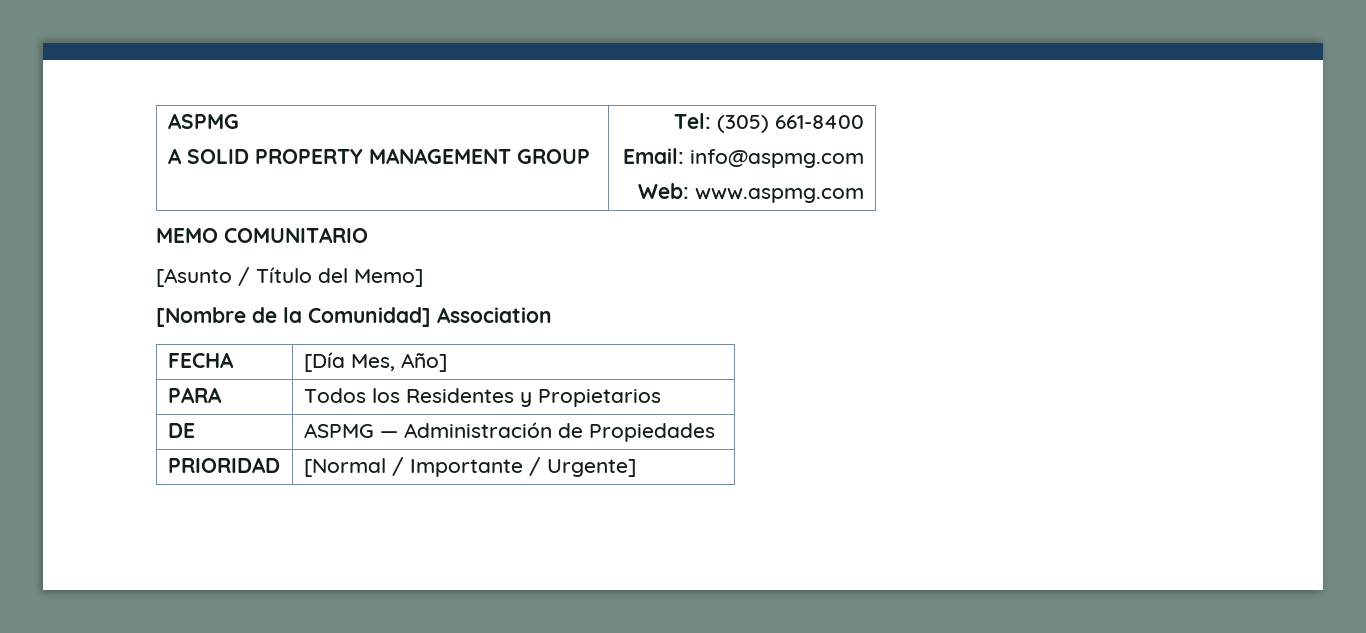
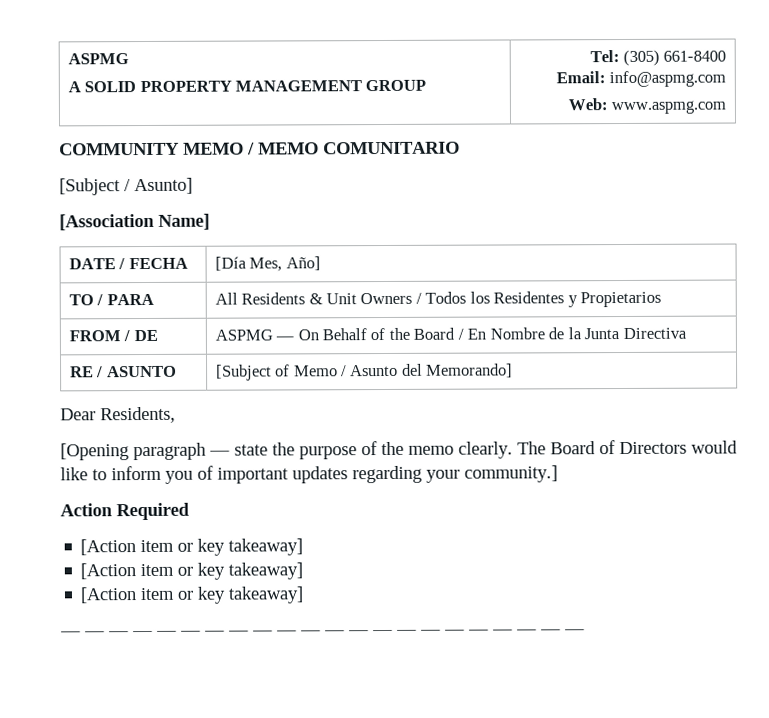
- MEMO COMUNITARIO
+ COMMUNITY MEMO / MEMO COMUNITARIO
- [Asunto / Título del Memo]
- [Nombre de la Comunidad] Association
- FECHA | [Día Mes, Año]
+ [Subject / Asunto]
+ [Association Name]
+ DATE / FECHA | [Día Mes, Año]
- PARA | Todos los Residentes y Propietarios
+ TO / PARA | All Residents & Unit Owners / Todos los Residentes y Propietarios
- DE | ASPMG — Administración de Propiedades
- PRIORIDAD | [Normal / Importante / Urgente]
+ FROM / DE | ASPMG — On Behalf of the Board / En Nombre de la Junta Directiva
+ RE / ASUNTO | [Subject of Memo / Asunto del Memorando]
+ Dear Residents,
+ [Opening paragraph — state the purpose of the memo clearly. The Board of Directors would like to inform you of important updates regarding your community.]
+ Action Required
+ [Action item or key takeaway]
+ [Action item or key takeaway]
+ [Action item or key takeaway]
+ — — — — — — — — — — — — — — — — — — — — — —

